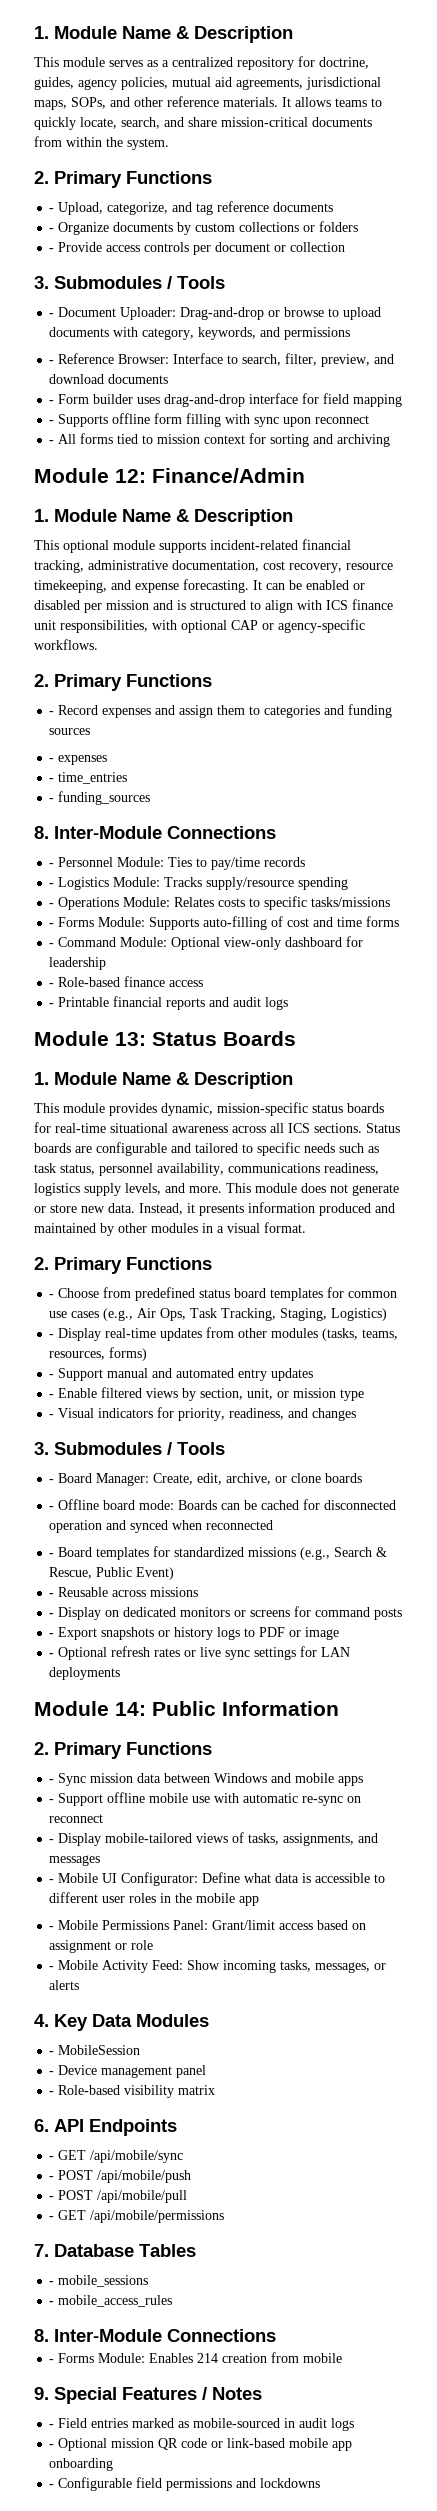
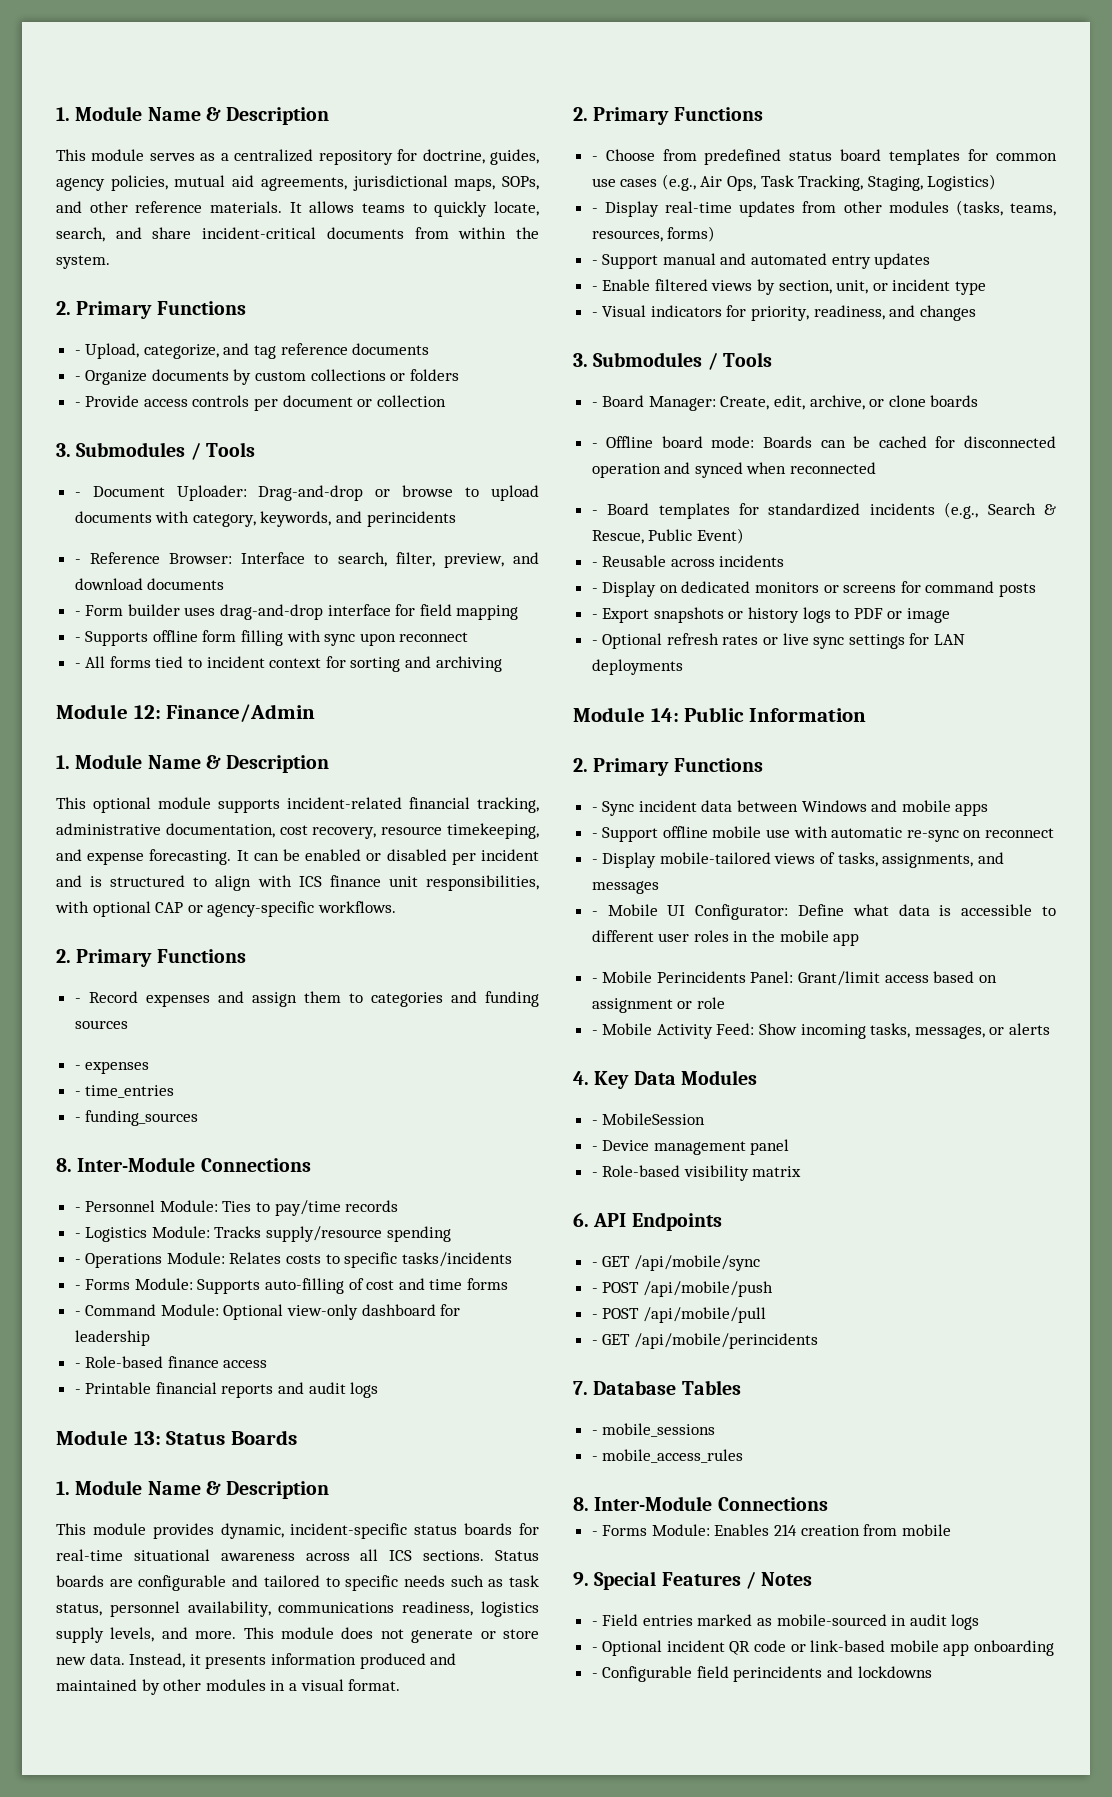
- It allows teams to quickly locate, search, and share mission-critical documents from within the system.
+ It allows teams to quickly locate, search, and share incident-critical documents from within the system.
- - Document Uploader: Drag-and-drop or browse to upload documents with category, keywords, and permissions
+ - Document Uploader: Drag-and-drop or browse to upload documents with category, keywords, and perincidents
- - All forms tied to mission context for sorting and archiving
+ - All forms tied to incident context for sorting and archiving
- It can be enabled or disabled per mission and is structured to align with ICS finance unit responsibilities, with optional CAP or agency-specific workflows.
+ It can be enabled or disabled per incident and is structured to align with ICS finance unit responsibilities, with optional CAP or agency-specific workflows.
- - Operations Module: Relates costs to specific tasks/missions
+ - Operations Module: Relates costs to specific tasks/incidents
- This module provides dynamic, mission-specific status boards for real-time situational awareness across all ICS sections.
+ This module provides dynamic, incident-specific status boards for real-time situational awareness across all ICS sections.
- - Enable filtered views by section, unit, or mission type
+ - Enable filtered views by section, unit, or incident type
- - Board templates for standardized missions (e.g., Search & Rescue, Public Event)
+ - Board templates for standardized incidents (e.g., Search & Rescue, Public Event)
- - Reusable across missions
+ - Reusable across incidents
- - Sync mission data between Windows and mobile apps
+ - Sync incident data between Windows and mobile apps
- - Mobile Permissions Panel: Grant/limit access based on assignment or role
+ - Mobile Perincidents Panel: Grant/limit access based on assignment or role
- - GET /api/mobile/permissions
+ - GET /api/mobile/perincidents
- - Optional mission QR code or link-based mobile app onboarding
+ - Optional incident QR code or link-based mobile app onboarding
- - Configurable field permissions and lockdowns
+ - Configurable field perincidents and lockdowns

